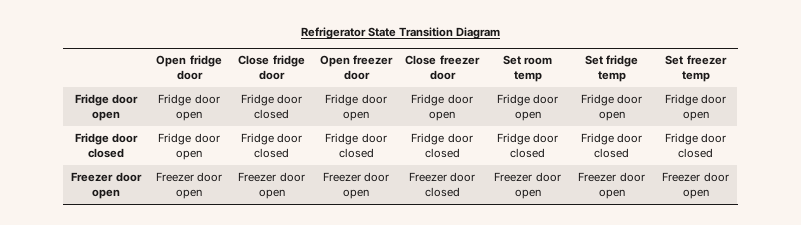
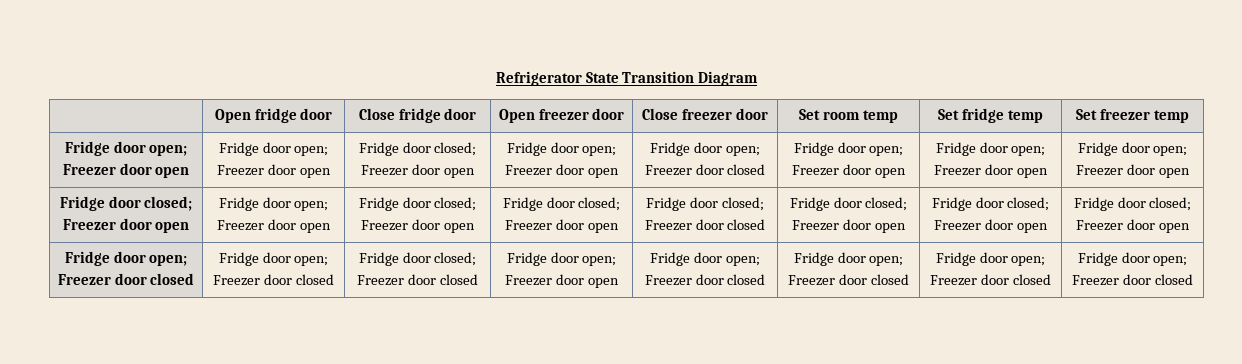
- Fridge door open | Fridge door open | Fridge door closed | Fridge door open | Fridge door open | Fridge door open | Fridge door open | Fridge door open
- Fridge door closed | Fridge door open | Fridge door closed | Fridge door closed | Fridge door closed | Fridge door closed | Fridge door closed | Fridge door closed
- Freezer door open | Freezer door open | Freezer door open | Freezer door open | Freezer door closed | Freezer door open | Freezer door open | Freezer door open
+ Fridge door open; Freezer door open | Fridge door open; Freezer door open | Fridge door closed; Freezer door open | Fridge door open; Freezer door open | Fridge door open; Freezer door closed | Fridge door open; Freezer door open | Fridge door open; Freezer door open | Fridge door open; Freezer door open
+ Fridge door closed; Freezer door open | Fridge door open; Freezer door open | Fridge door closed; Freezer door open | Fridge door closed; Freezer door open | Fridge door closed; Freezer door closed | Fridge door closed; Freezer door open | Fridge door closed; Freezer door open | Fridge door closed; Freezer door open
+ Fridge door open; Freezer door closed | Fridge door open; Freezer door closed | Fridge door closed; Freezer door closed | Fridge door open; Freezer door open | Fridge door open; Freezer door closed | Fridge door open; Freezer door closed | Fridge door open; Freezer door closed | Fridge door open; Freezer door closed

